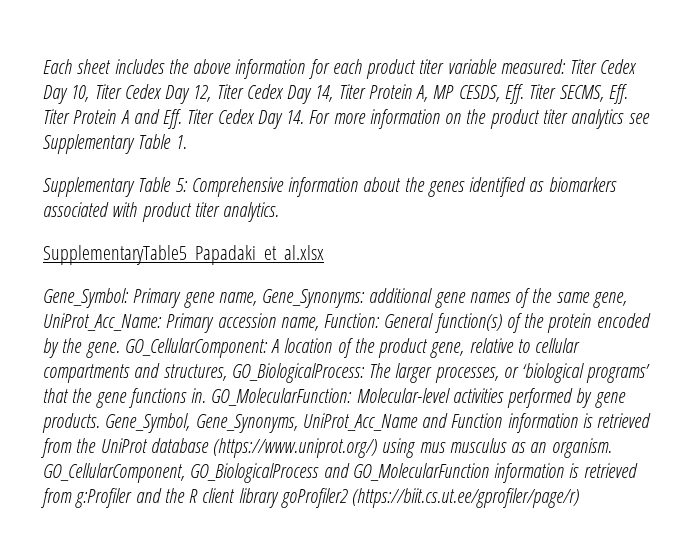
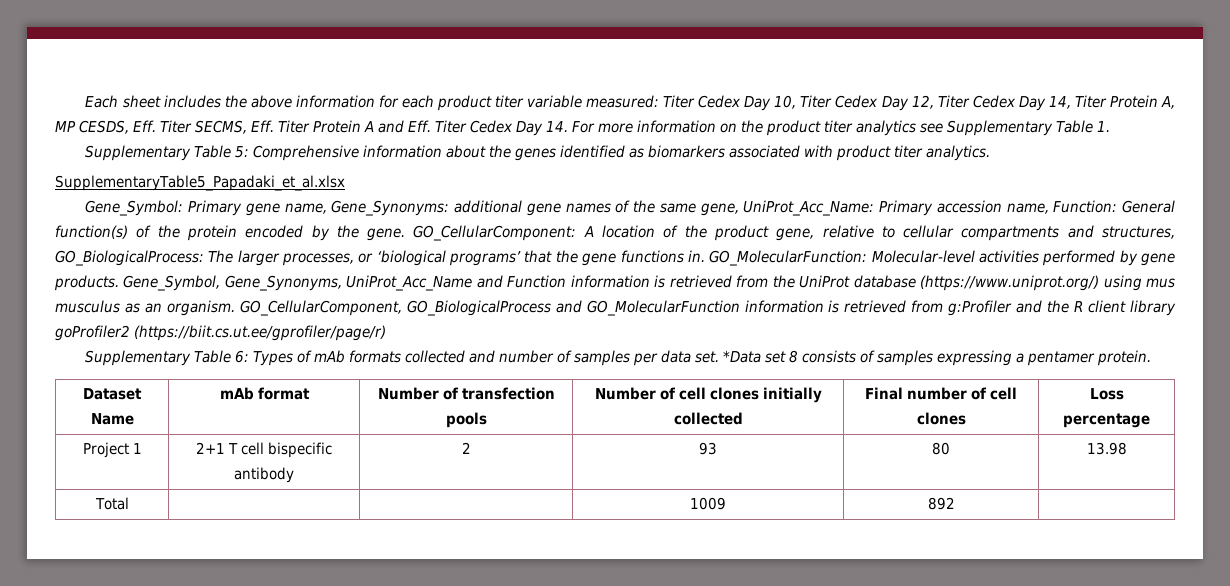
+ Supplementary Table 6: Types of mAb formats collected and number of samples per data set. *Data set 8 consists of samples expressing a pentamer protein.
+ Dataset Name | mAb format | Number of transfection pools | Number of cell clones initially collected | Final number of cell clones | Loss percentage
+ Project 1 | 2+1 T cell bispecific antibody | 2 | 93 | 80 | 13.98
+ Total | | | 1009 | 892 |

